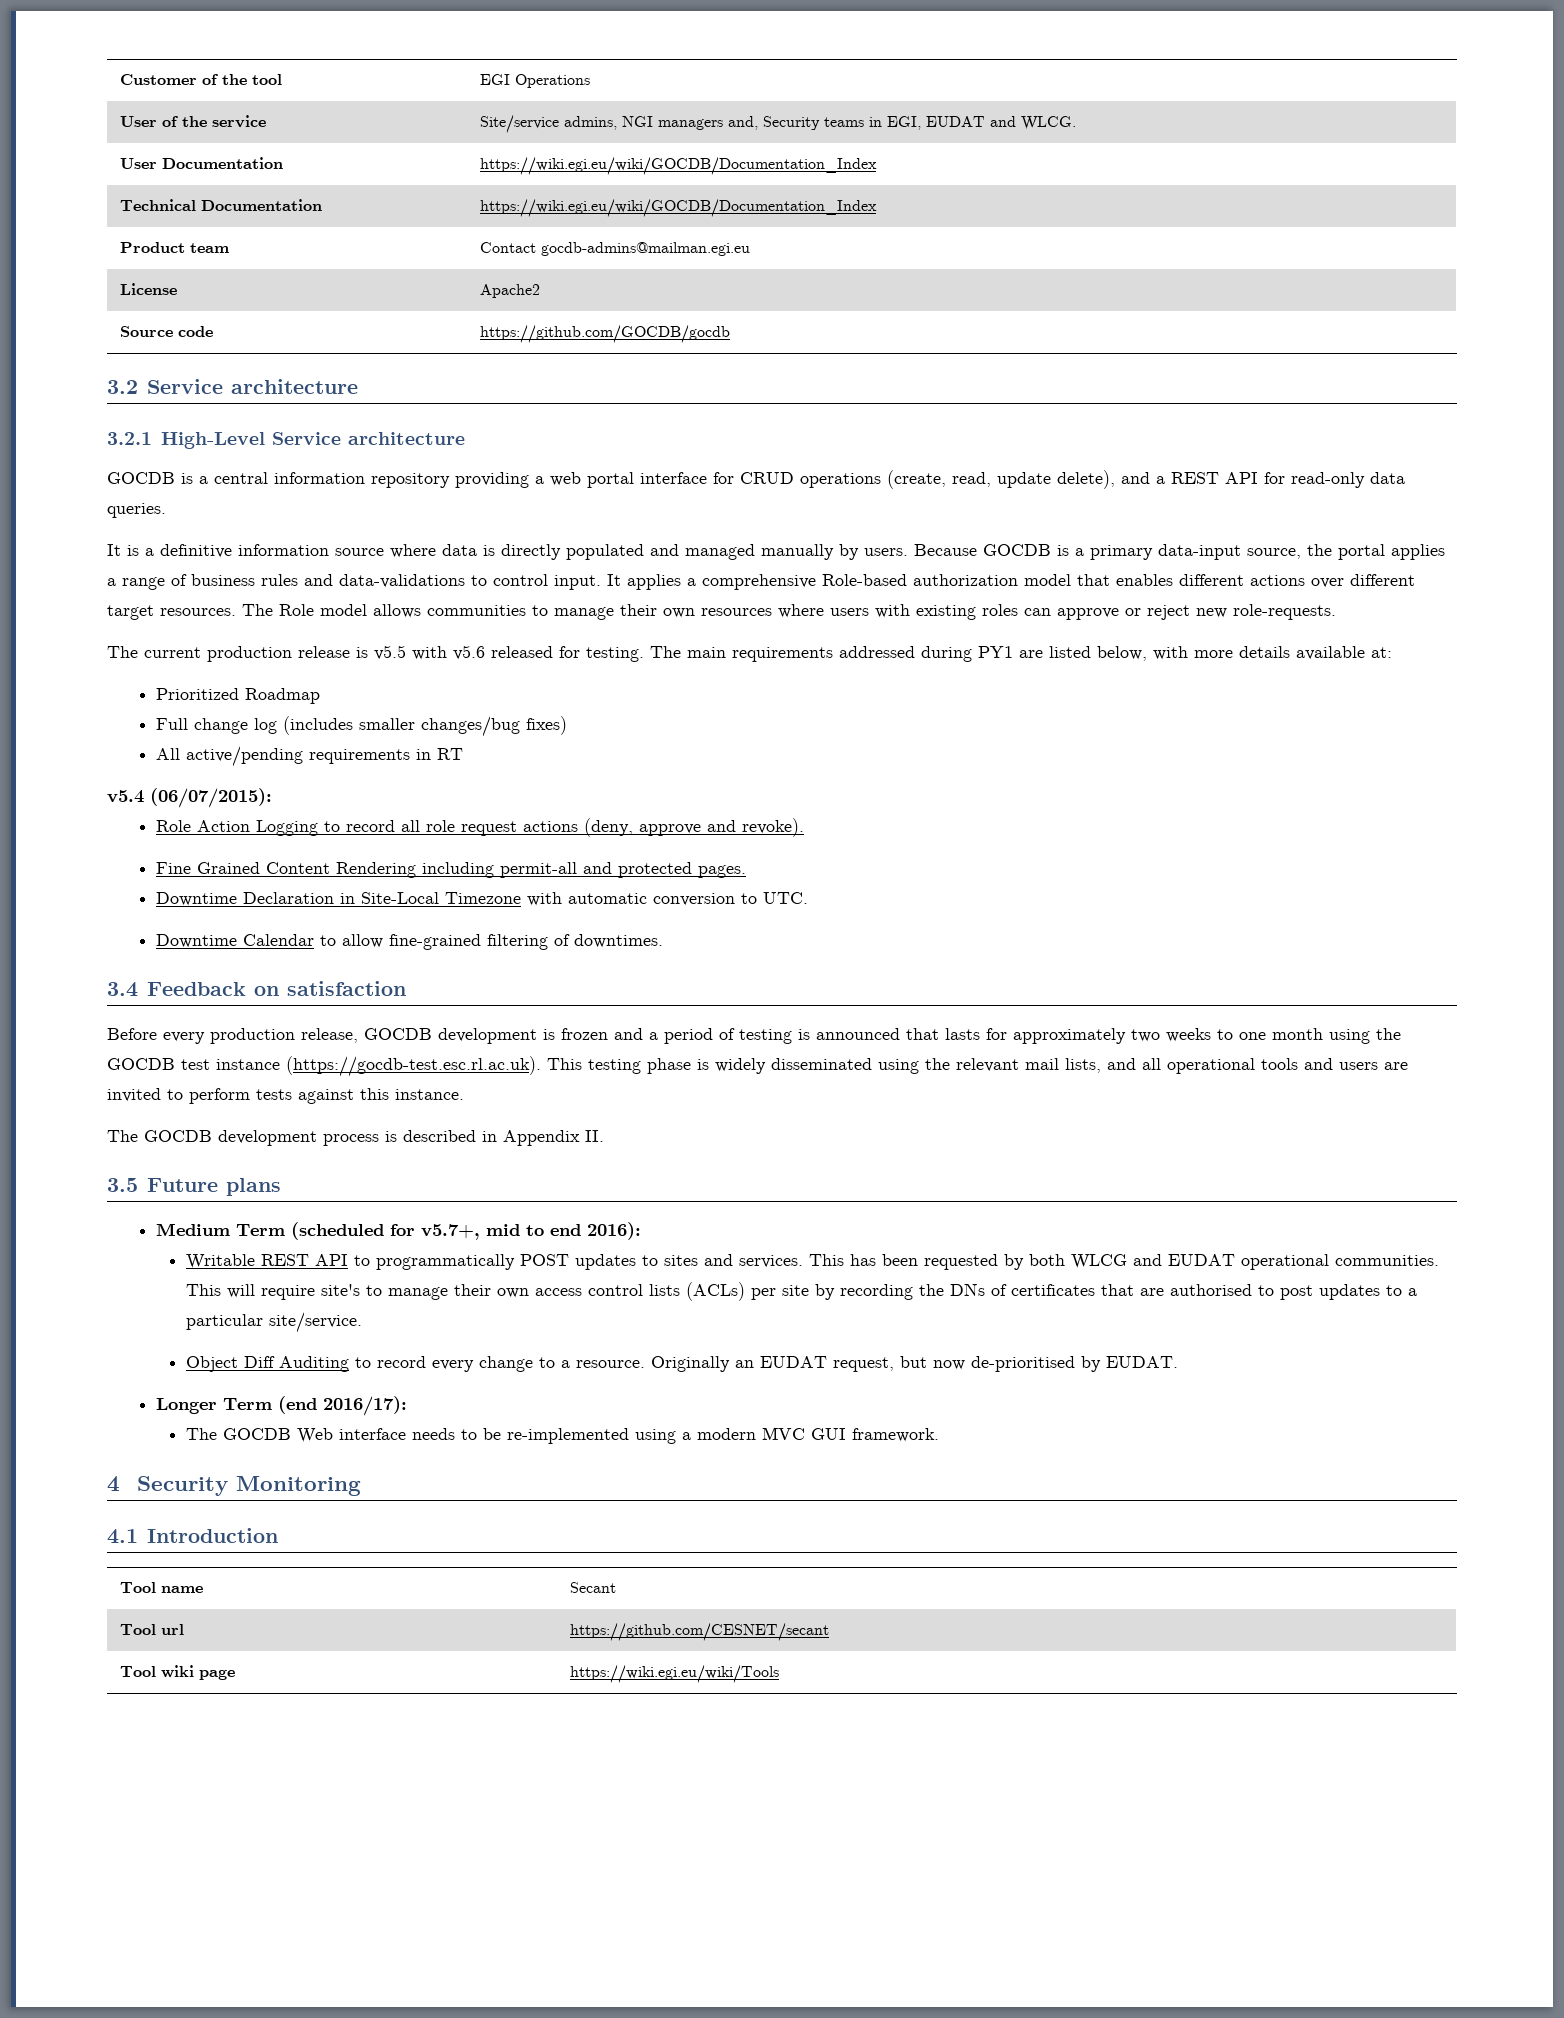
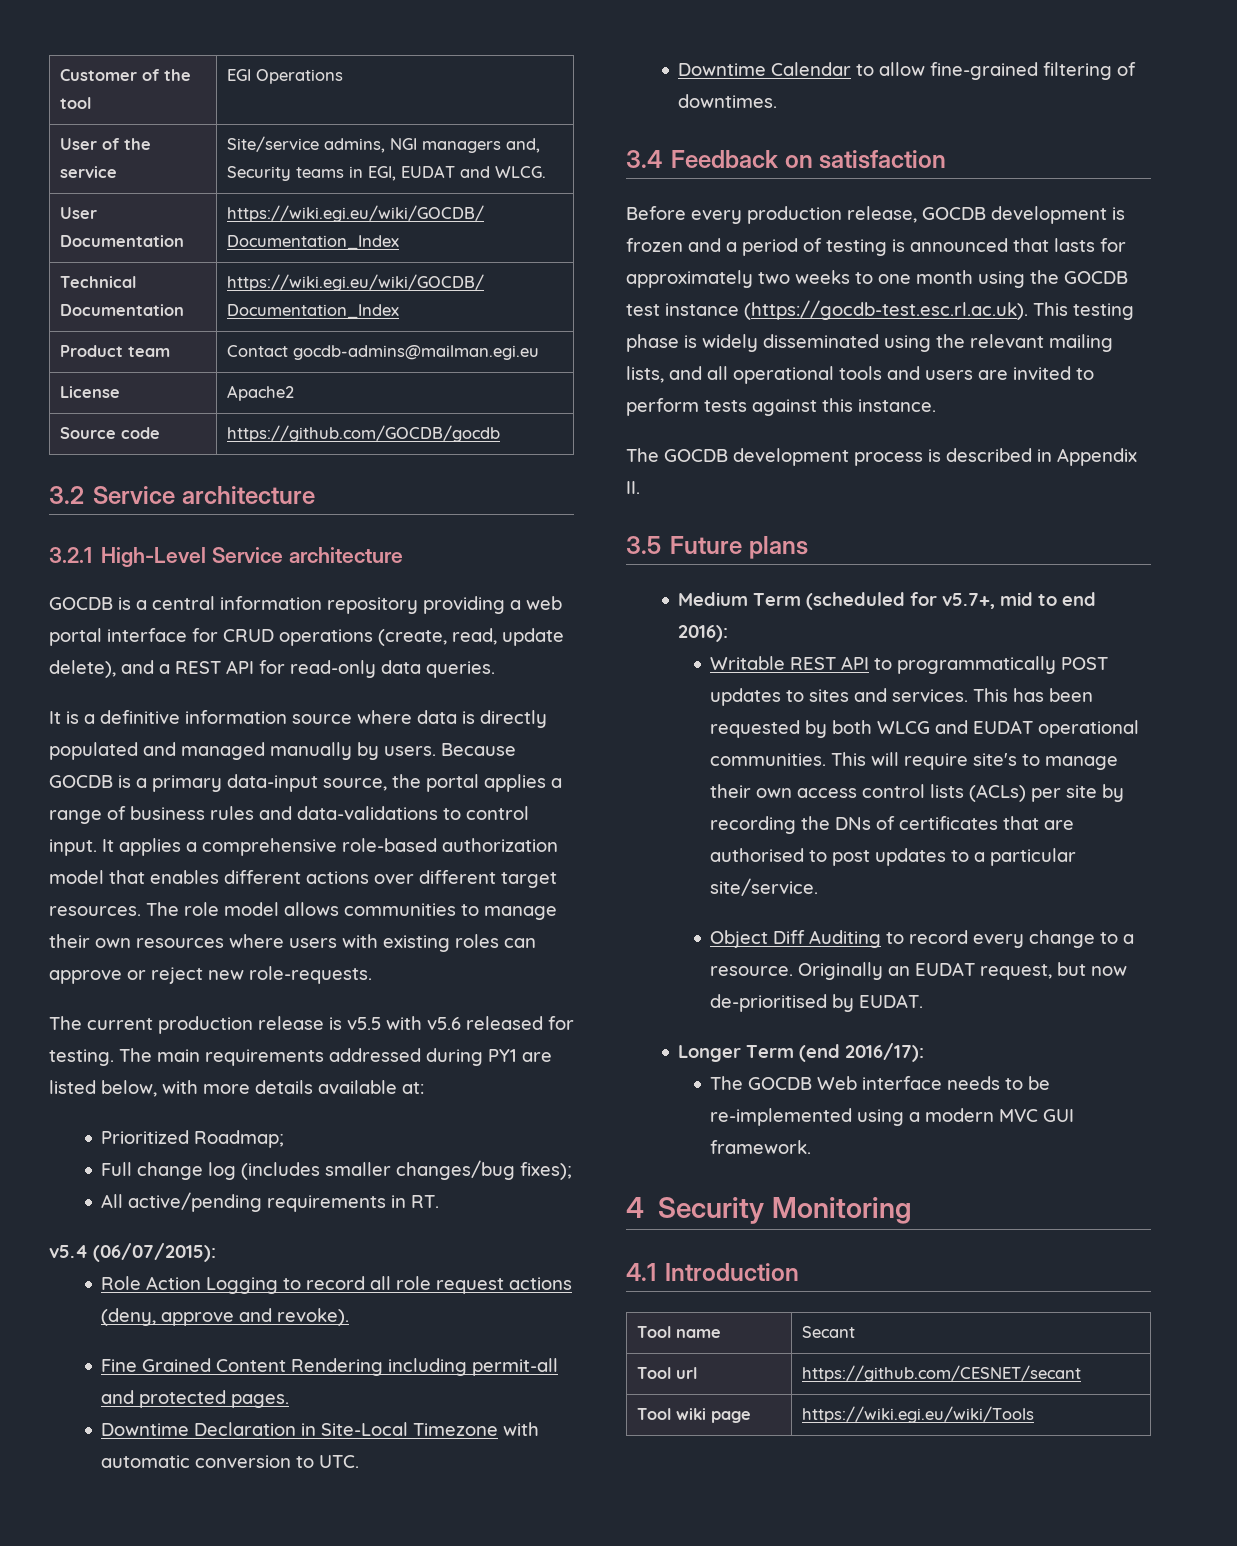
- It applies a comprehensive Role-based authorization model that enables different actions over different target resources.
+ It applies a comprehensive role-based authorization model that enables different actions over different target resources.
- The Role model allows communities to manage their own resources where users with existing roles can approve or reject new role-requests.
+ The role model allows communities to manage their own resources where users with existing roles can approve or reject new role-requests.
- Prioritized Roadmap
+ Prioritized Roadmap;
- Full change log (includes smaller changes/bug fixes)
+ Full change log (includes smaller changes/bug fixes);
- All active/pending requirements in RT
+ All active/pending requirements in RT.
- Before every production release, GOCDB development is frozen and a period of testing is announced that lasts for approximately two weeks to one month using the GOCDB test instance (https://gocdb-test.esc.rl.ac.uk). This testing phase is widely disseminated using the relevant mail lists, and all operational tools and users are invited to perform tests against this instance.
+ Before every production release, GOCDB development is frozen and a period of testing is announced that lasts for approximately two weeks to one month using the GOCDB test instance (https://gocdb-test.esc.rl.ac.uk). This testing phase is widely disseminated using the relevant mailing lists, and all operational tools and users are invited to perform tests against this instance.

